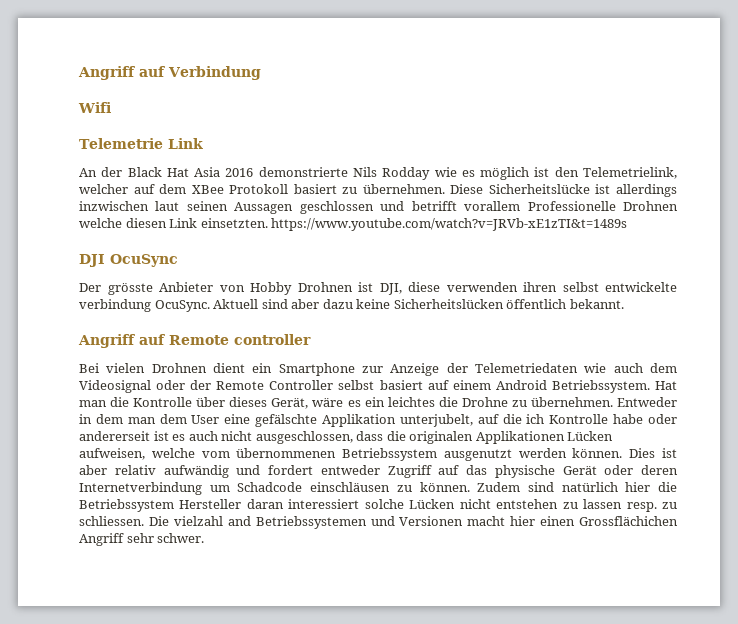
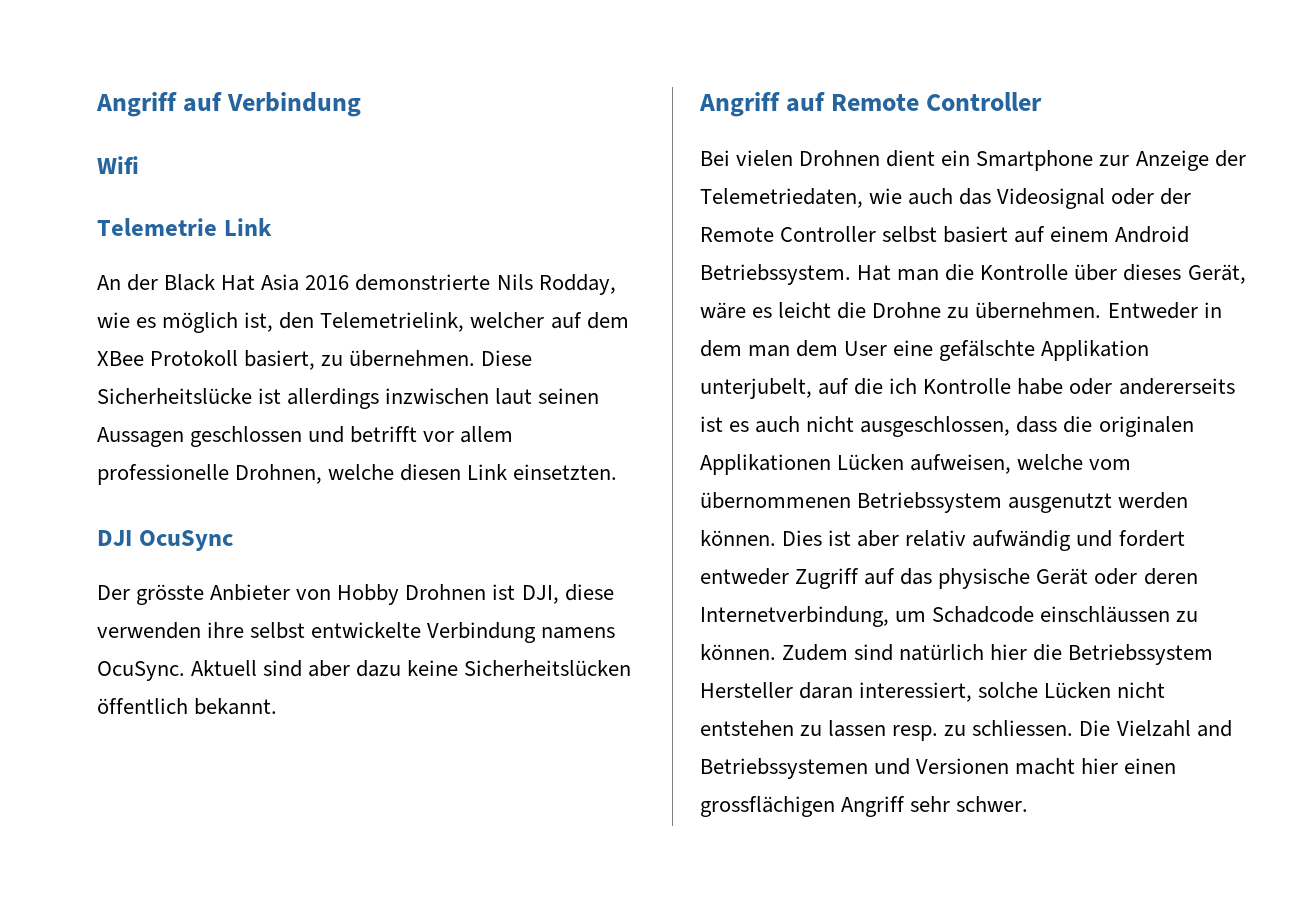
- An der Black Hat Asia 2016 demonstrierte Nils Rodday wie es möglich ist den Telemetrielink, welcher auf dem XBee Protokoll basiert zu übernehmen.
+ An der Black Hat Asia 2016 demonstrierte Nils Rodday, wie es möglich ist, den Telemetrielink, welcher auf dem XBee Protokoll basiert, zu übernehmen.
- Diese Sicherheitslücke ist allerdings inzwischen laut seinen Aussagen geschlossen und betrifft vorallem Professionelle Drohnen welche diesen Link einsetzten. https://www.youtube.com/watch?v=JRVb-xE1zTI&t=1489s
+ Diese Sicherheitslücke ist allerdings inzwischen laut seinen Aussagen geschlossen und betrifft vor allem professionelle Drohnen, welche diesen Link einsetzten.
- Der grösste Anbieter von Hobby Drohnen ist DJI, diese verwenden ihren selbst entwickelte verbindung OcuSync.
+ Der grösste Anbieter von Hobby Drohnen ist DJI, diese verwenden ihre selbst entwickelte Verbindung namens OcuSync.
- Angriff auf Remote controller
+ Angriff auf Remote Controller
- Bei vielen Drohnen dient ein Smartphone zur Anzeige der Telemetriedaten wie auch dem Videosignal oder der Remote Controller selbst basiert auf einem Android Betriebssystem.
+ Bei vielen Drohnen dient ein Smartphone zur Anzeige der Telemetriedaten, wie auch das Videosignal oder der Remote Controller selbst basiert auf einem Android Betriebssystem.
- Hat man die Kontrolle über dieses Gerät, wäre es ein leichtes die Drohne zu übernehmen.
+ Hat man die Kontrolle über dieses Gerät, wäre es leicht die Drohne zu übernehmen.
- Entweder in dem man dem User eine gefälschte Applikation unterjubelt, auf die ich Kontrolle habe oder andererseit ist es auch nicht ausgeschlossen, dass die originalen Applikationen Lücken aufweisen, welche vom übernommenen Betriebssystem ausgenutzt werden können.
+ Entweder in dem man dem User eine gefälschte Applikation unterjubelt, auf die ich Kontrolle habe oder andererseits ist es auch nicht ausgeschlossen, dass die originalen Applikationen Lücken aufweisen, welche vom übernommenen Betriebssystem ausgenutzt werden können.
- Dies ist aber relativ aufwändig und fordert entweder Zugriff auf das physische Gerät oder deren Internetverbindung um Schadcode einschläusen zu können.
+ Dies ist aber relativ aufwändig und fordert entweder Zugriff auf das physische Gerät oder deren Internetverbindung, um Schadcode einschläussen zu können.
- Zudem sind natürlich hier die Betriebssystem Hersteller daran interessiert solche Lücken nicht entstehen zu lassen resp. zu schliessen.
+ Zudem sind natürlich hier die Betriebssystem Hersteller daran interessiert, solche Lücken nicht entstehen zu lassen resp. zu schliessen.
- Die vielzahl and Betriebssystemen und Versionen macht hier einen Grossflächichen Angriff sehr schwer.
+ Die Vielzahl and Betriebssystemen und Versionen macht hier einen grossflächigen Angriff sehr schwer.

